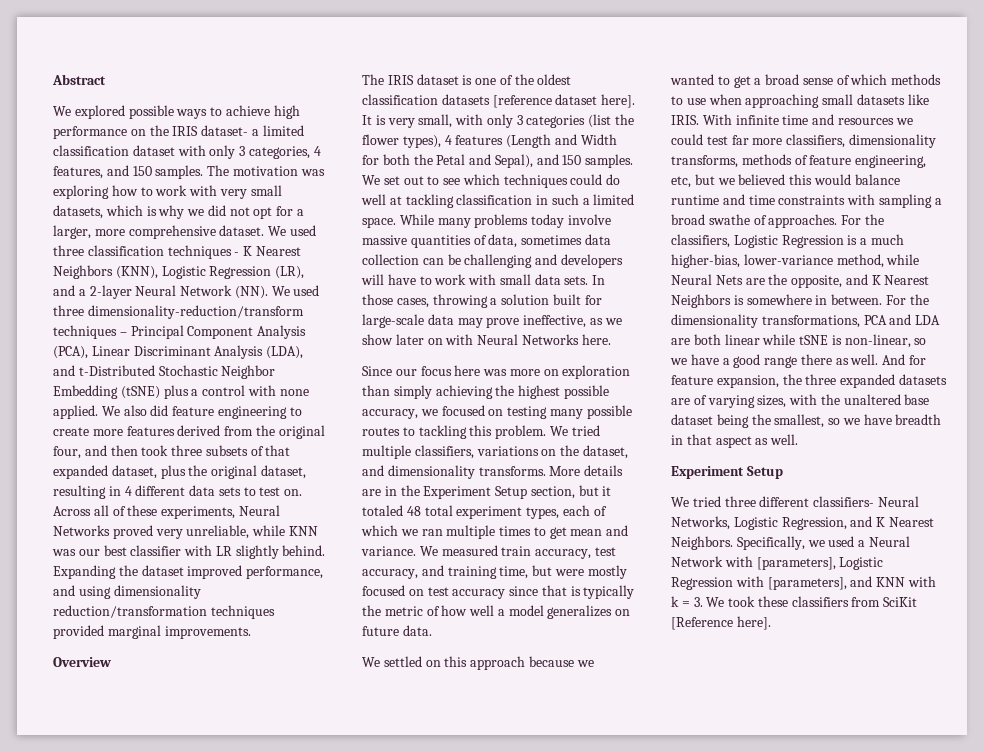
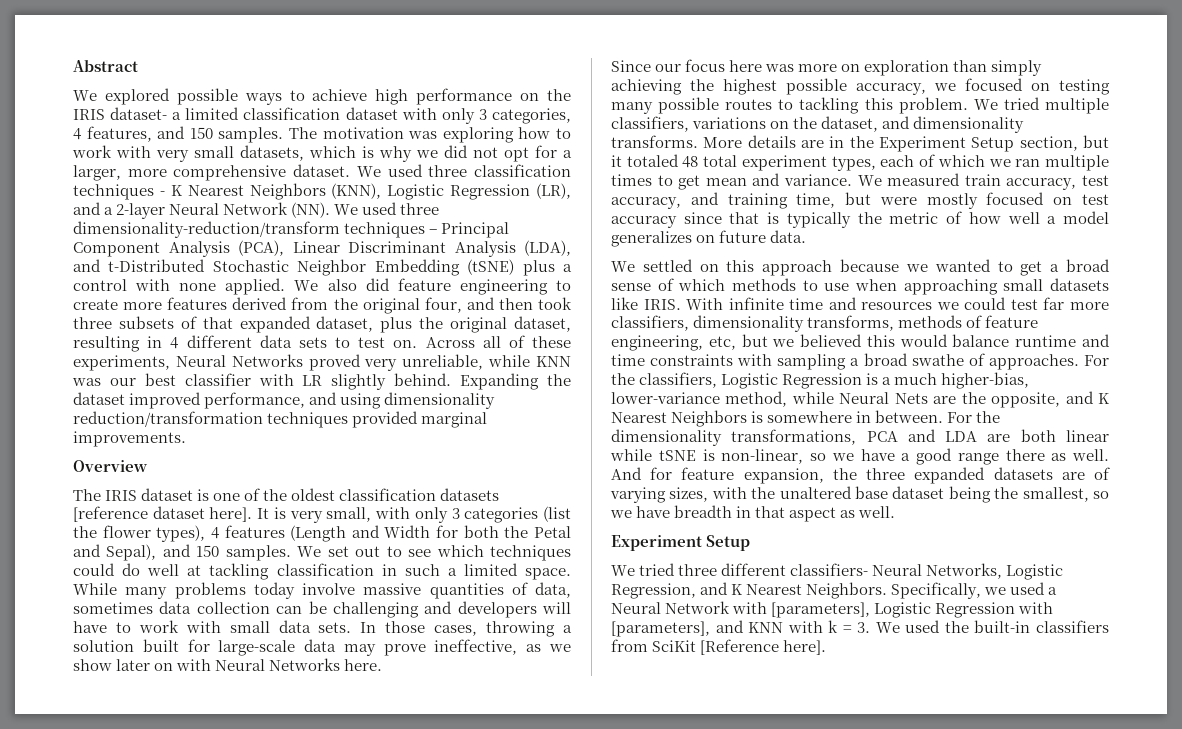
- Specifically, we used a Neural Network with [parameters], Logistic Regression with [parameters], and KNN with k = 3. We took these classifiers from SciKit [Reference here].
+ Specifically, we used a Neural Network with [parameters], Logistic Regression with [parameters], and KNN with k = 3. We used the built-in classifiers from SciKit [Reference here].

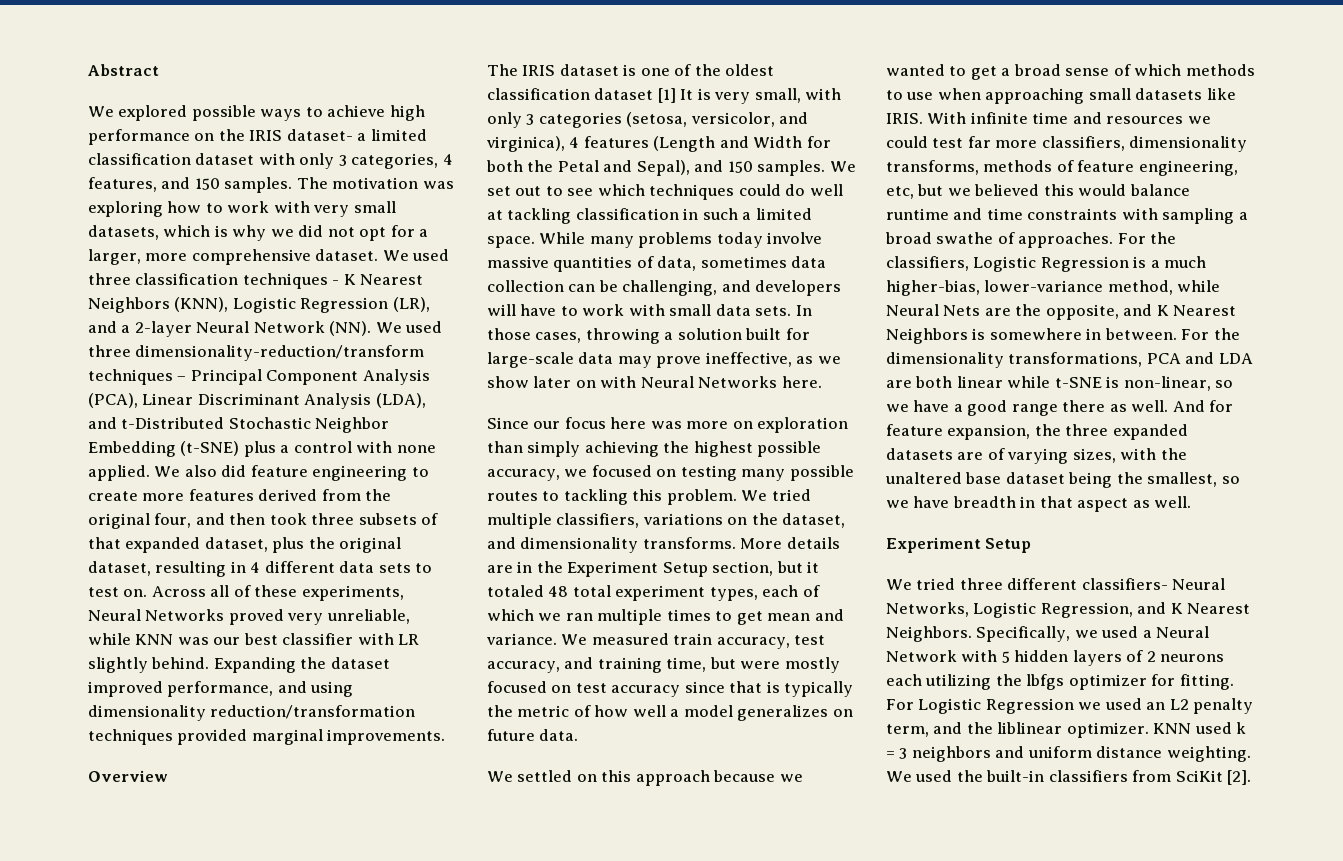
- We used three classification techniques - K Nearest Neighbors (KNN), Logistic Regression (LR), and a 2-layer Neural Network (NN). We used three dimensionality-reduction/transform techniques – Principal Component Analysis (PCA), Linear Discriminant Analysis (LDA), and t-Distributed Stochastic Neighbor Embedding (tSNE) plus a control with none applied.
+ We used three classification techniques - K Nearest Neighbors (KNN), Logistic Regression (LR), and a 2-layer Neural Network (NN). We used three dimensionality-reduction/transform techniques – Principal Component Analysis (PCA), Linear Discriminant Analysis (LDA), and t-Distributed Stochastic Neighbor Embedding (t-SNE) plus a control with none applied.
- The IRIS dataset is one of the oldest classification datasets [reference dataset here]. It is very small, with only 3 categories (list the flower types), 4 features (Length and Width for both the Petal and Sepal), and 150 samples.
+ The IRIS dataset is one of the oldest classification dataset [1] It is very small, with only 3 categories (setosa, versicolor, and virginica), 4 features (Length and Width for both the Petal and Sepal), and 150 samples.
- While many problems today involve massive quantities of data, sometimes data collection can be challenging and developers will have to work with small data sets.
+ While many problems today involve massive quantities of data, sometimes data collection can be challenging, and developers will have to work with small data sets.
- For the dimensionality transformations, PCA and LDA are both linear while tSNE is non-linear, so we have a good range there as well.
+ For the dimensionality transformations, PCA and LDA are both linear while t-SNE is non-linear, so we have a good range there as well.
- Specifically, we used a Neural Network with [parameters], Logistic Regression with [parameters], and KNN with k = 3. We used the built-in classifiers from SciKit [Reference here].
+ Specifically, we used a Neural Network with 5 hidden layers of 2 neurons each utilizing the lbfgs optimizer for fitting. For Logistic Regression we used an L2 penalty term, and the liblinear optimizer. KNN used k = 3 neighbors and uniform distance weighting. We used the built-in classifiers from SciKit [2].

